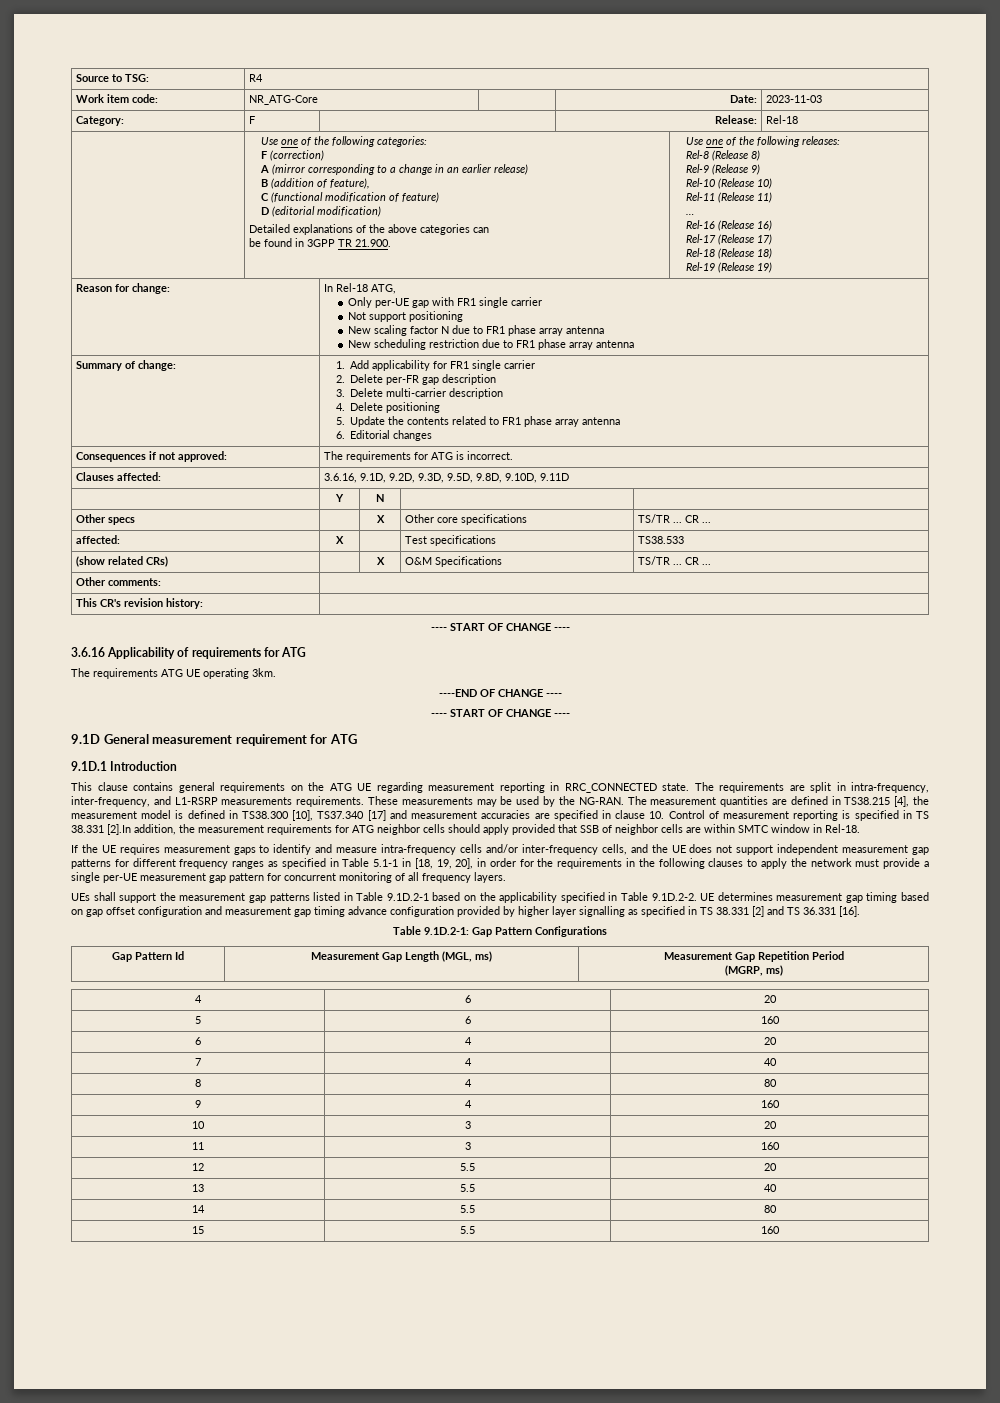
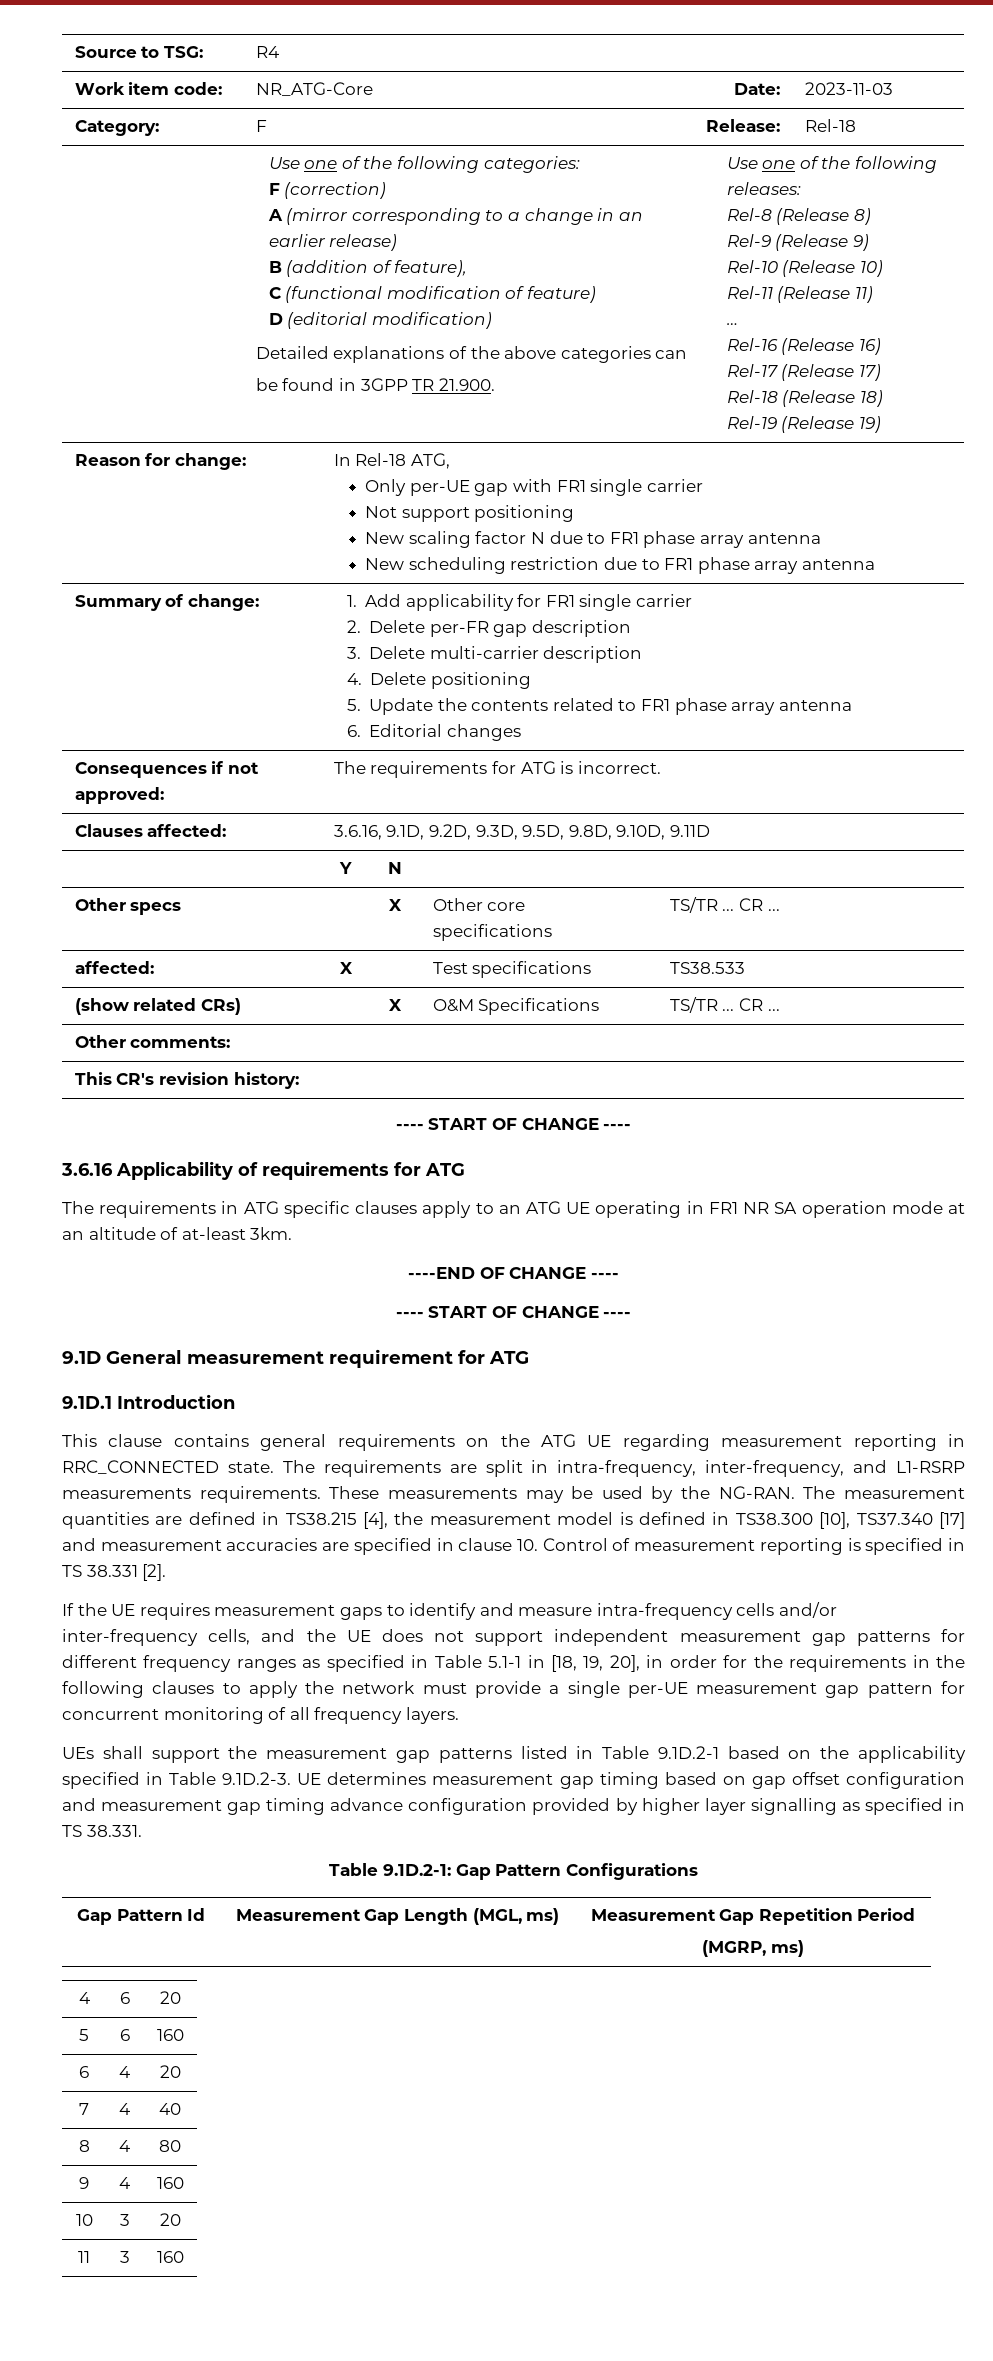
- The requirements ATG UE operating 3km.
+ The requirements in ATG specific clauses apply to an ATG UE operating in FR1 NR SA operation mode at an altitude of at-least 3km.
- The measurement quantities are defined in TS38.215 [4], the measurement model is defined in TS38.300 [10], TS37.340 [17] and measurement accuracies are specified in clause 10. Control of measurement reporting is specified in TS 38.331 [2].In addition, the measurement requirements for ATG neighbor cells should apply provided that SSB of neighbor cells are within SMTC window in Rel-18.
+ The measurement quantities are defined in TS38.215 [4], the measurement model is defined in TS38.300 [10], TS37.340 [17] and measurement accuracies are specified in clause 10. Control of measurement reporting is specified in TS 38.331 [2].
- UEs shall support the measurement gap patterns listed in Table 9.1D.2-1 based on the applicability specified in Table 9.1D.2-2. UE determines measurement gap timing based on gap offset configuration and measurement gap timing advance configuration provided by higher layer signalling as specified in TS 38.331 [2] and TS 36.331 [16].
+ UEs shall support the measurement gap patterns listed in Table 9.1D.2-1 based on the applicability specified in Table 9.1D.2-3. UE determines measurement gap timing based on gap offset configuration and measurement gap timing advance configuration provided by higher layer signalling as specified in TS 38.331.
- 12 | 5.5 | 20
- 13 | 5.5 | 40
- 14 | 5.5 | 80
- 15 | 5.5 | 160

